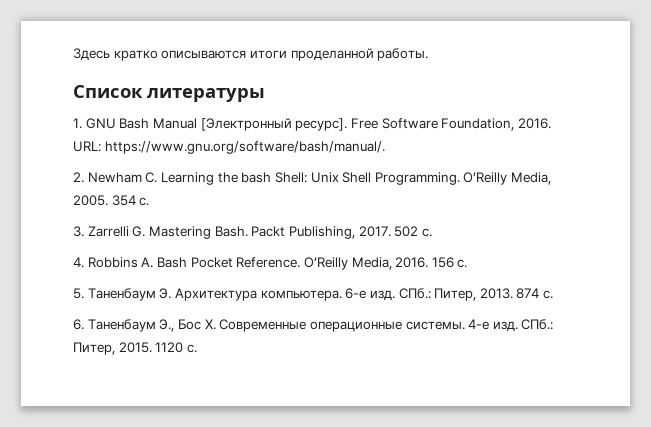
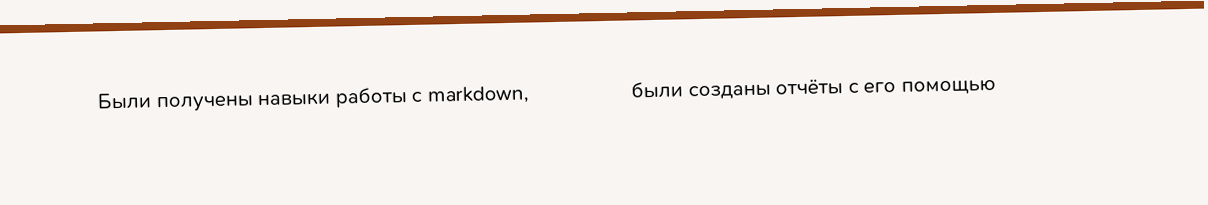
- Здесь кратко описываются итоги проделанной работы.
- Список литературы
- 1. GNU Bash Manual [Электронный ресурс]. Free Software Foundation, 2016. URL: https://www.gnu.org/software/bash/manual/.
- 2. Newham C. Learning the bash Shell: Unix Shell Programming. O’Reilly Media, 2005. 354 с.
- 3. Zarrelli G. Mastering Bash. Packt Publishing, 2017. 502 с.
- 4. Robbins A. Bash Pocket Reference. O’Reilly Media, 2016. 156 с.
- 5. Таненбаум Э. Архитектура компьютера. 6-е изд. СПб.: Питер, 2013. 874 с.
- 6. Таненбаум Э., Бос Х. Современные операционные системы. 4-е изд. СПб.: Питер, 2015. 1120 с.
+ Были получены навыки работы с markdown, были созданы отчёты с его помощью

